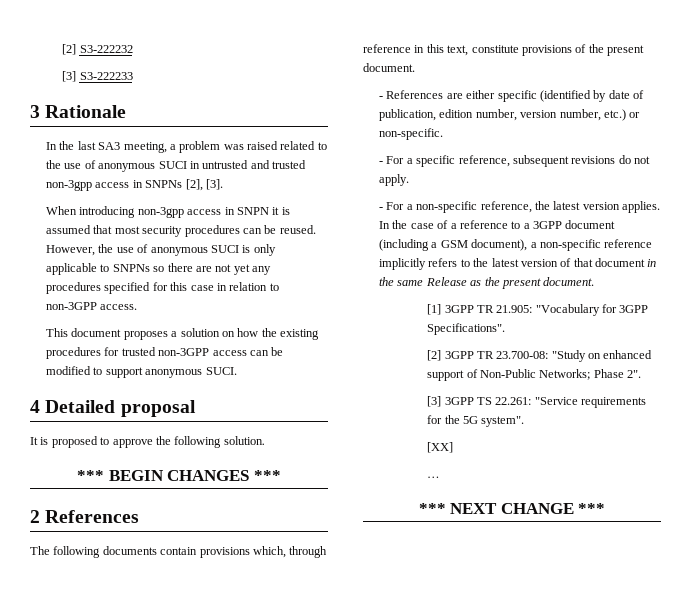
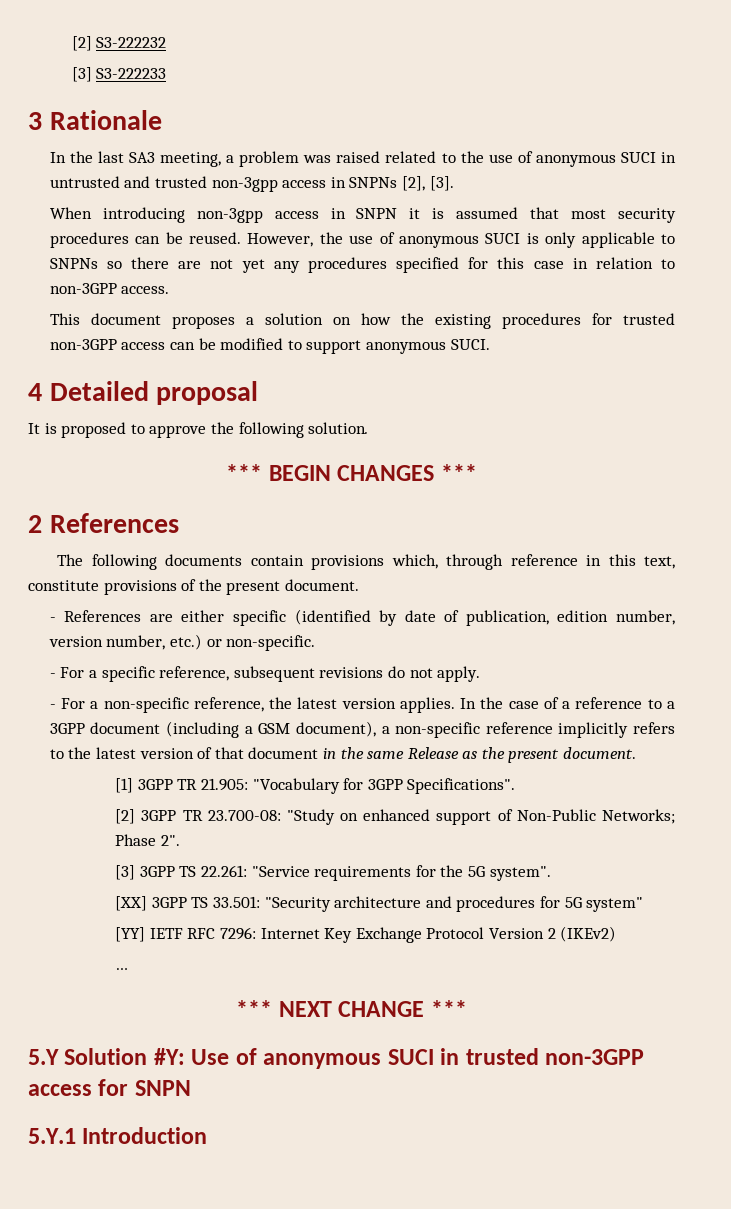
- [XX]
+ [XX] 3GPP TS 33.501: "Security architecture and procedures for 5G system"
+ [YY] IETF RFC 7296: Internet Key Exchange Protocol Version 2 (IKEv2)
+ 5.Y Solution #Y: Use of anonymous SUCI in trusted non-3GPP access for SNPN
+ 5.Y.1 Introduction

